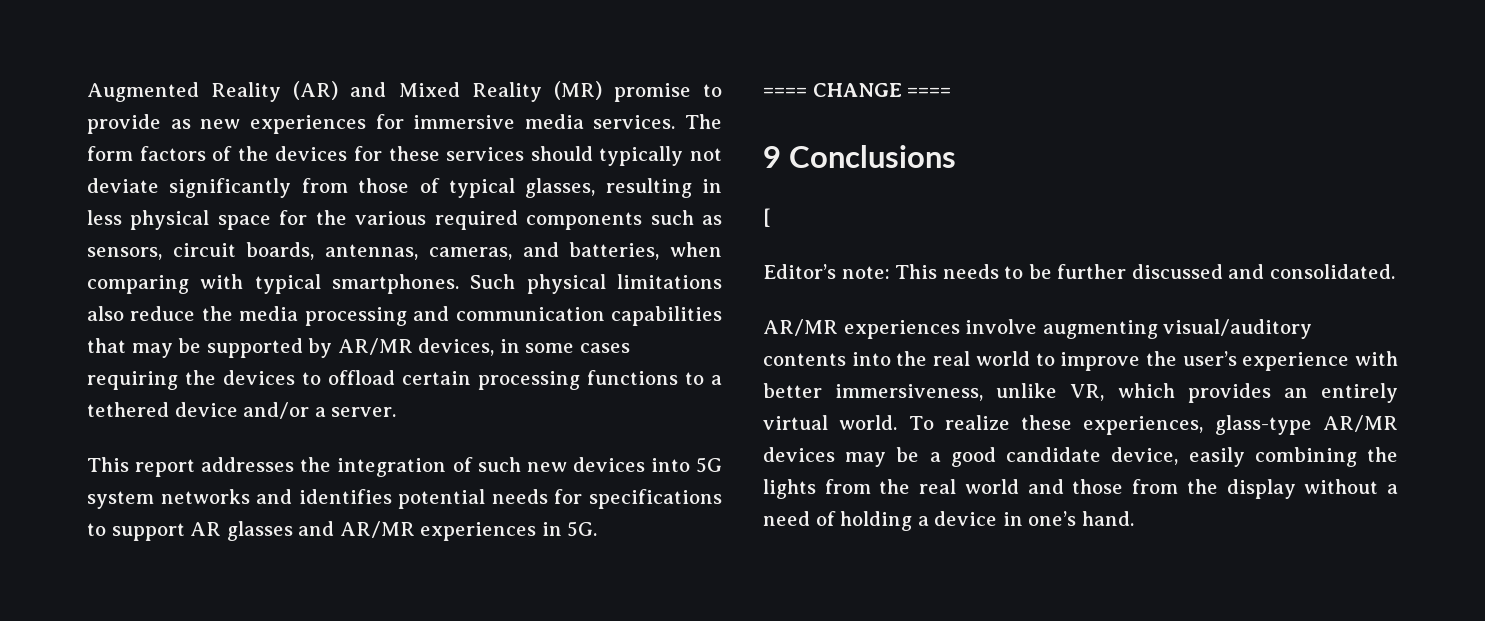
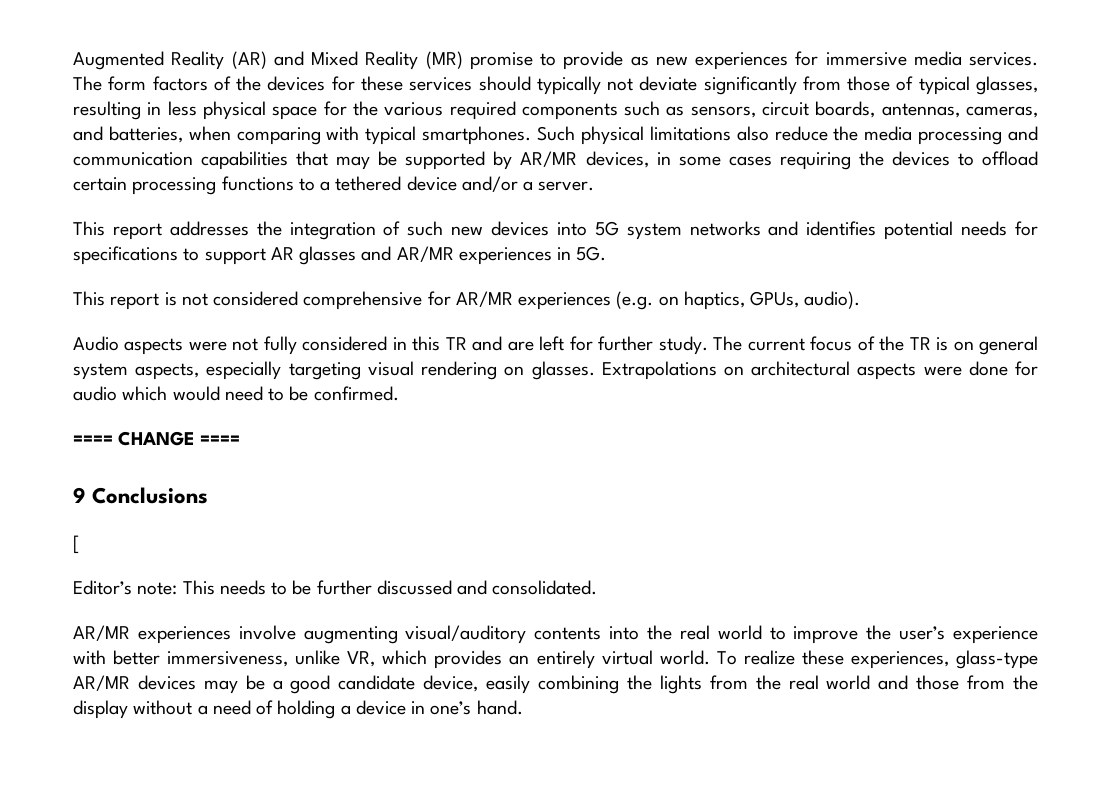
+ This report is not considered comprehensive for AR/MR experiences (e.g. on haptics, GPUs, audio).
+ Audio aspects were not fully considered in this TR and are left for further study. The current focus of the TR is on general system aspects, especially targeting visual rendering on glasses. Extrapolations on architectural aspects were done for audio which would need to be confirmed.

